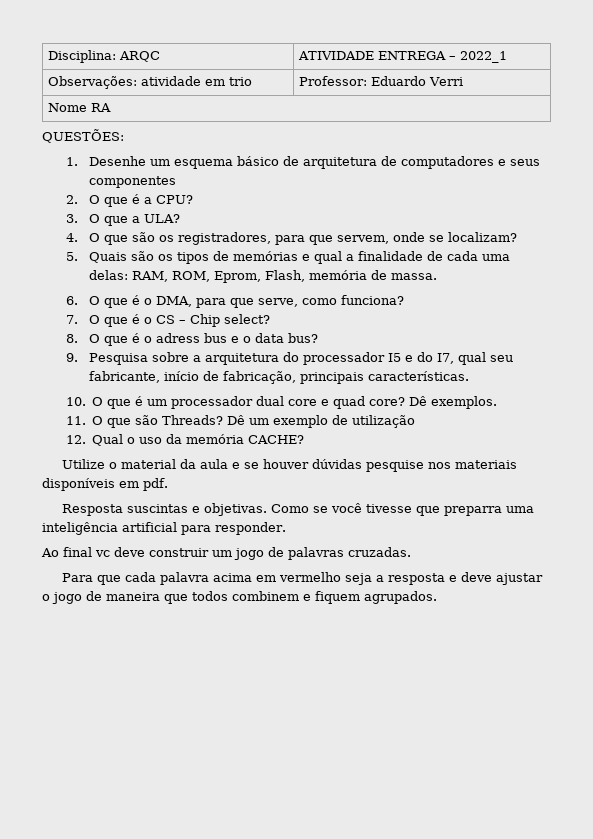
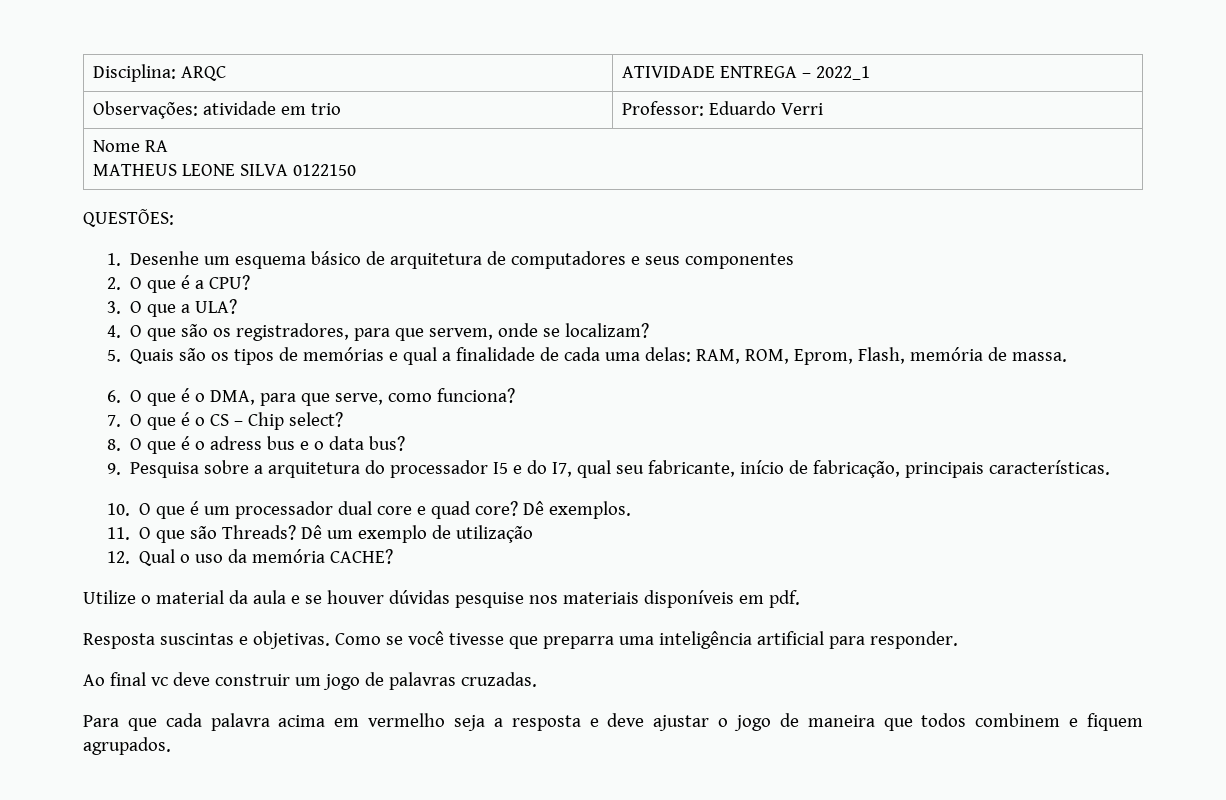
  Nome RA
+ MATHEUS LEONE SILVA 0122150

